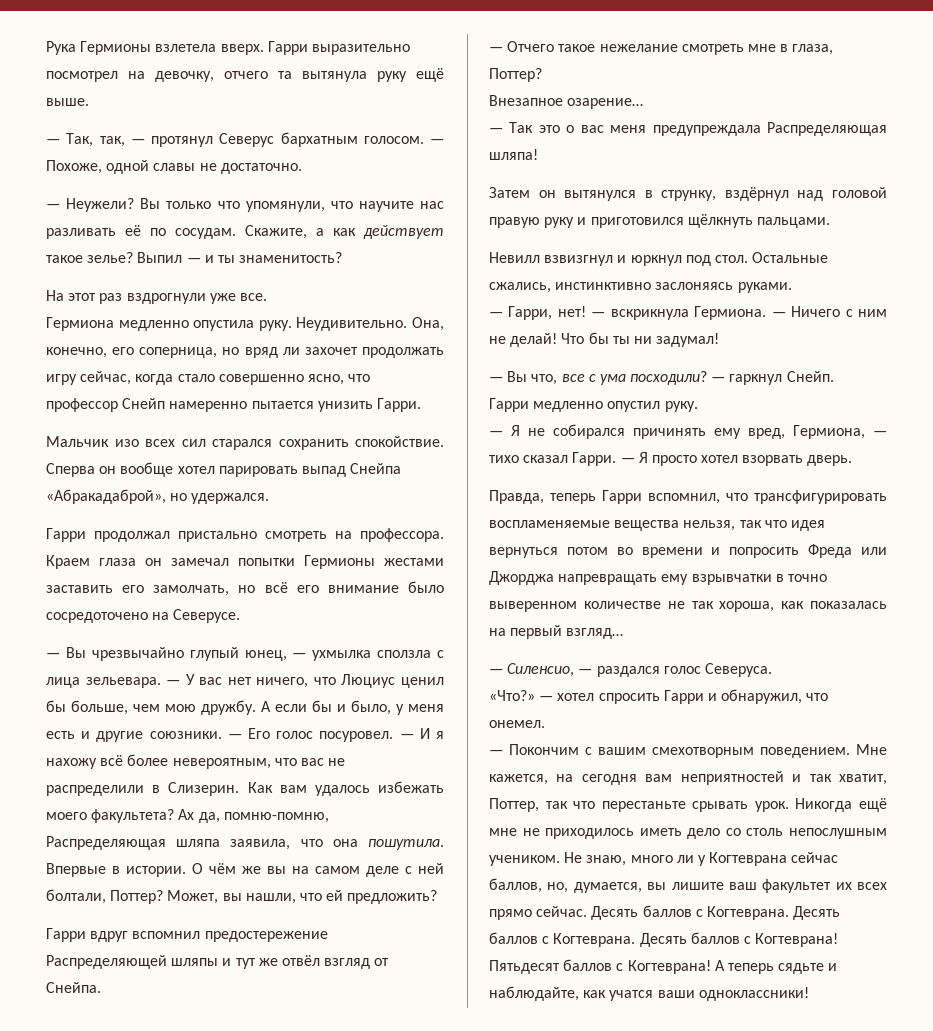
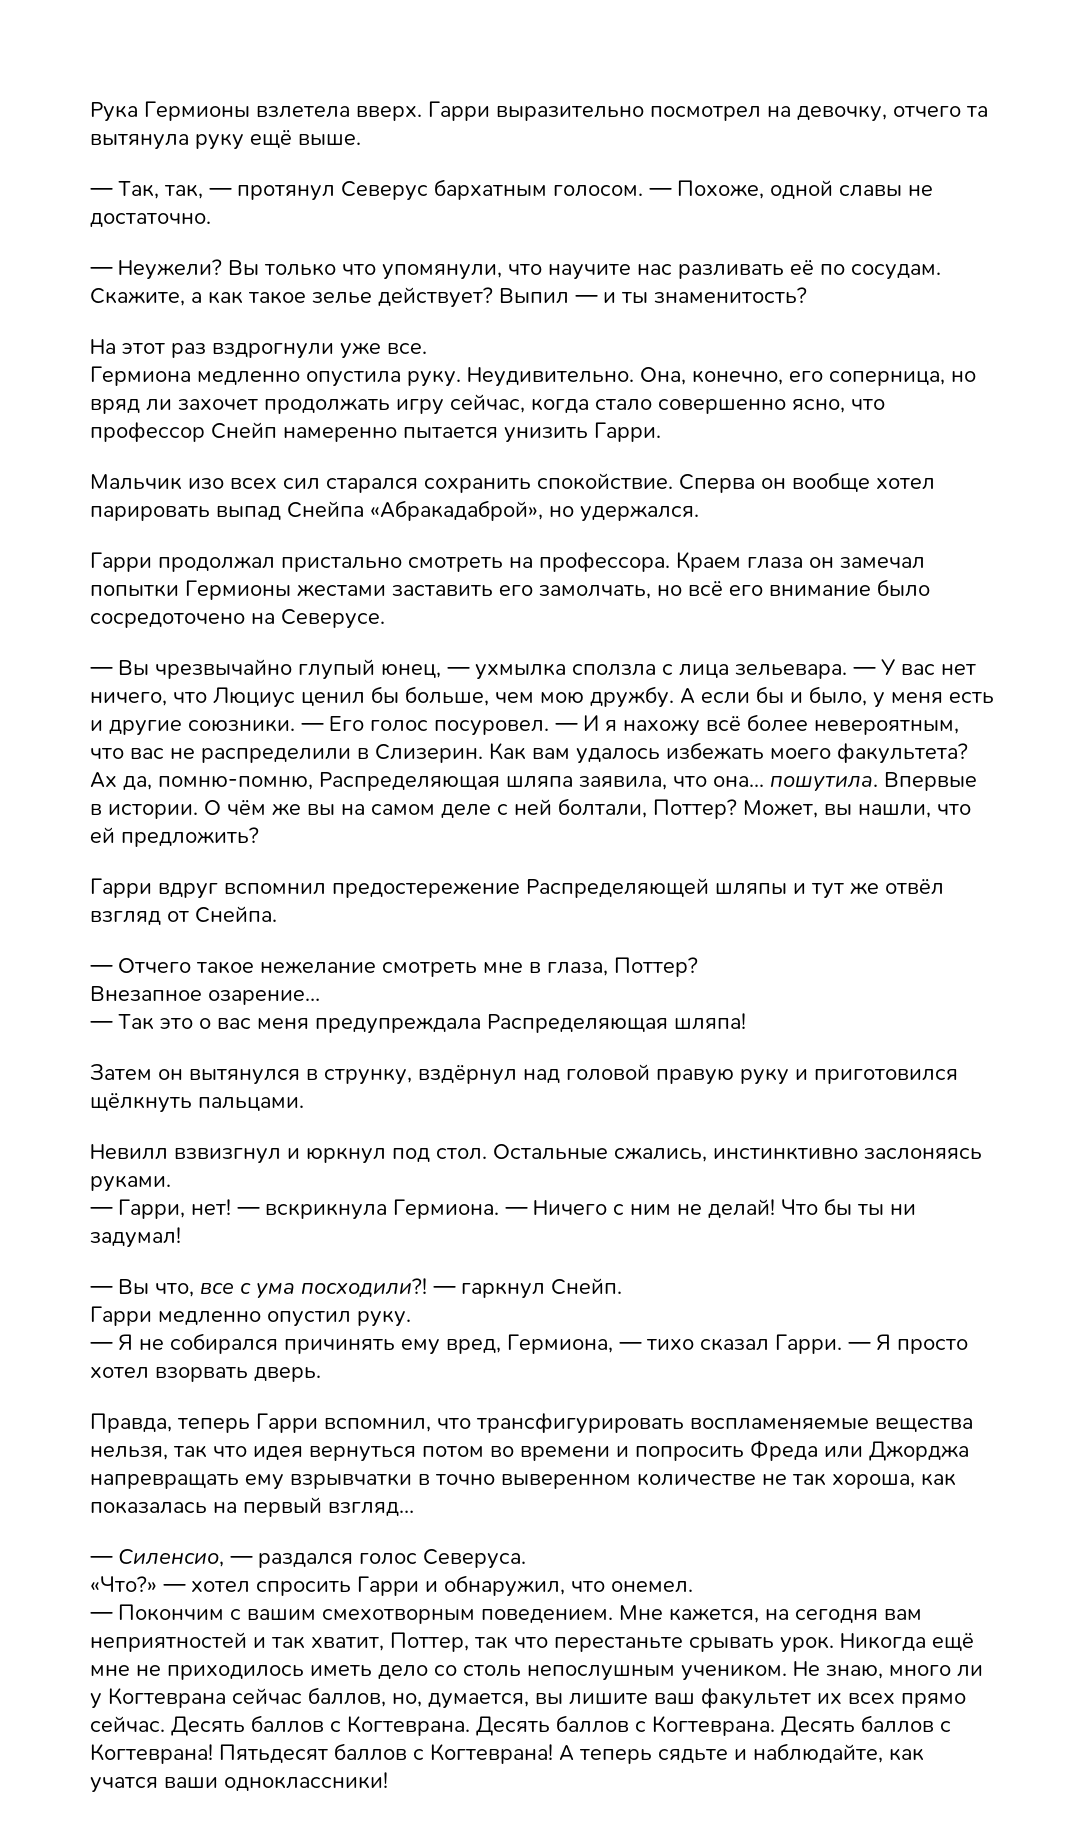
- Скажите, а как действует такое зелье?
+ Скажите, а как такое зелье действует?
- Ах да, помню-помню, Распределяющая шляпа заявила, что она пошутила.
+ Ах да, помню-помню, Распределяющая шляпа заявила, что она... пошутила.
- — Вы что, все с ума посходили?
+ — Вы что, все с ума посходили?!

